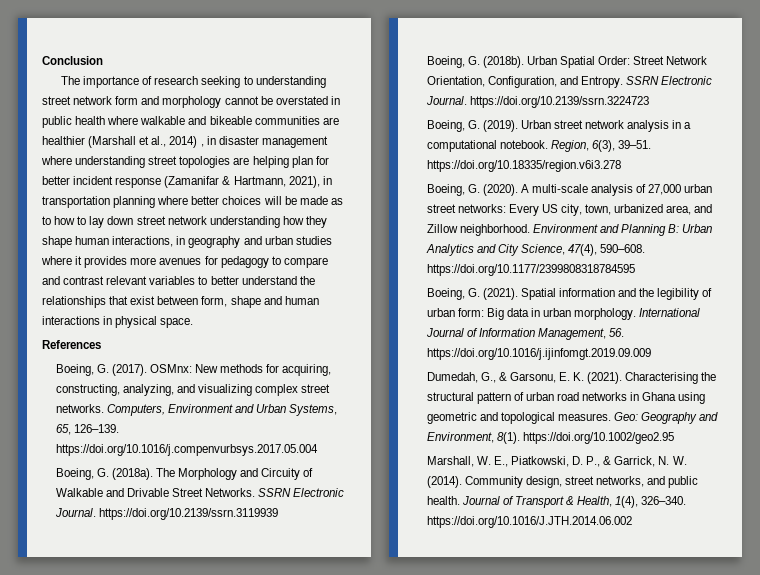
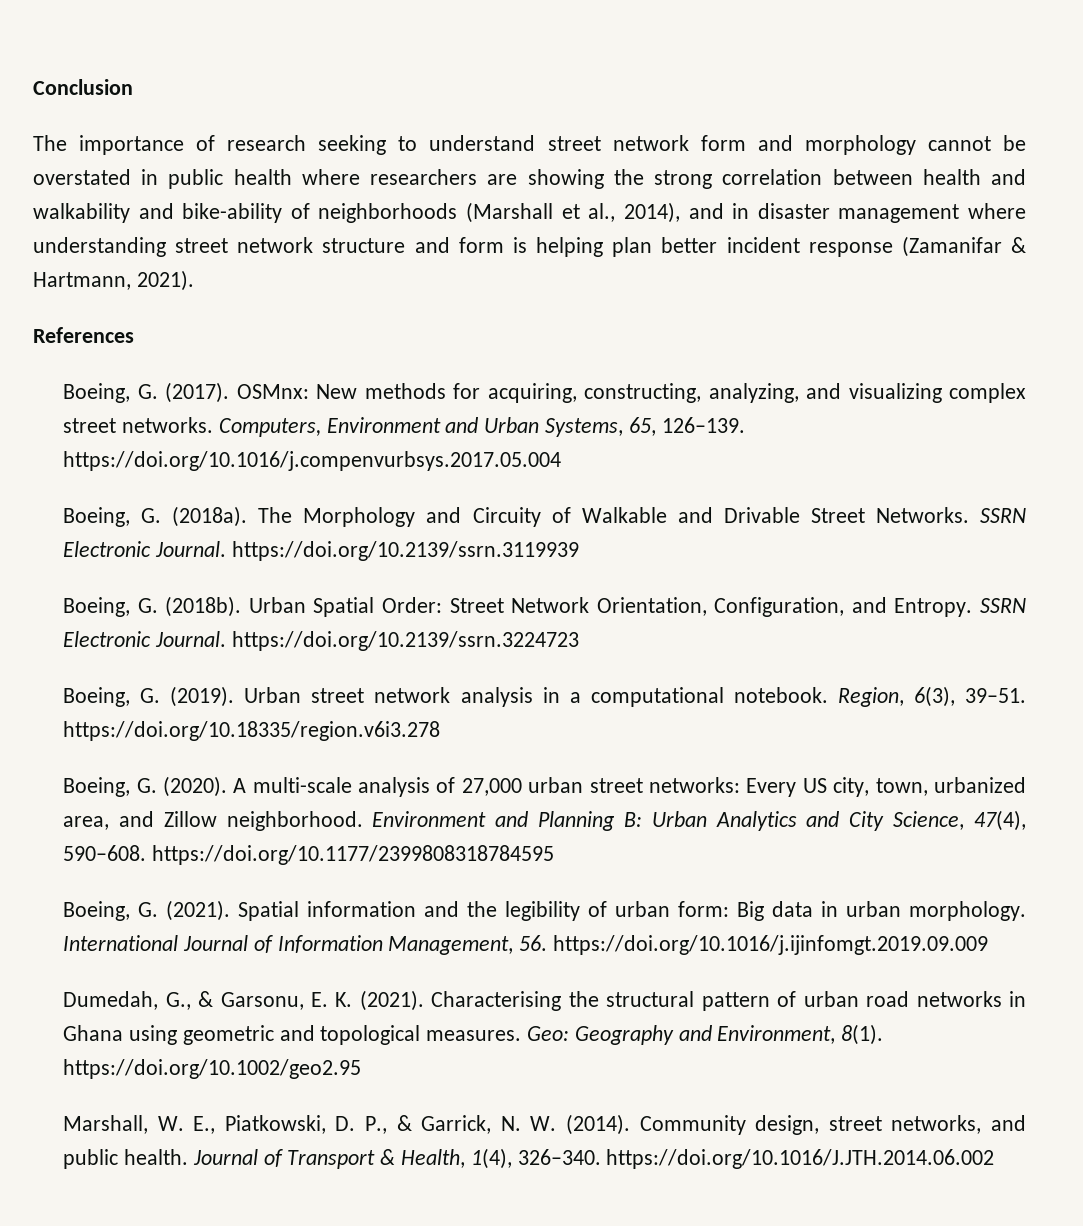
- The importance of research seeking to understanding street network form and morphology cannot be overstated in public health where walkable and bikeable communities are healthier (Marshall et al., 2014) , in disaster management where understanding street topologies are helping plan for better incident response (Zamanifar & Hartmann, 2021), in transportation planning where better choices will be made as to how to lay down street network understanding how they shape human interactions, in geography and urban studies where it provides more avenues for pedagogy to compare and contrast relevant variables to better understand the relationships that exist between form, shape and human interactions in physical space.
+ The importance of research seeking to understand street network form and morphology cannot be overstated in public health where researchers are showing the strong correlation between health and walkability and bike-ability of neighborhoods (Marshall et al., 2014), and in disaster management where understanding street network structure and form is helping plan better incident response (Zamanifar & Hartmann, 2021).

